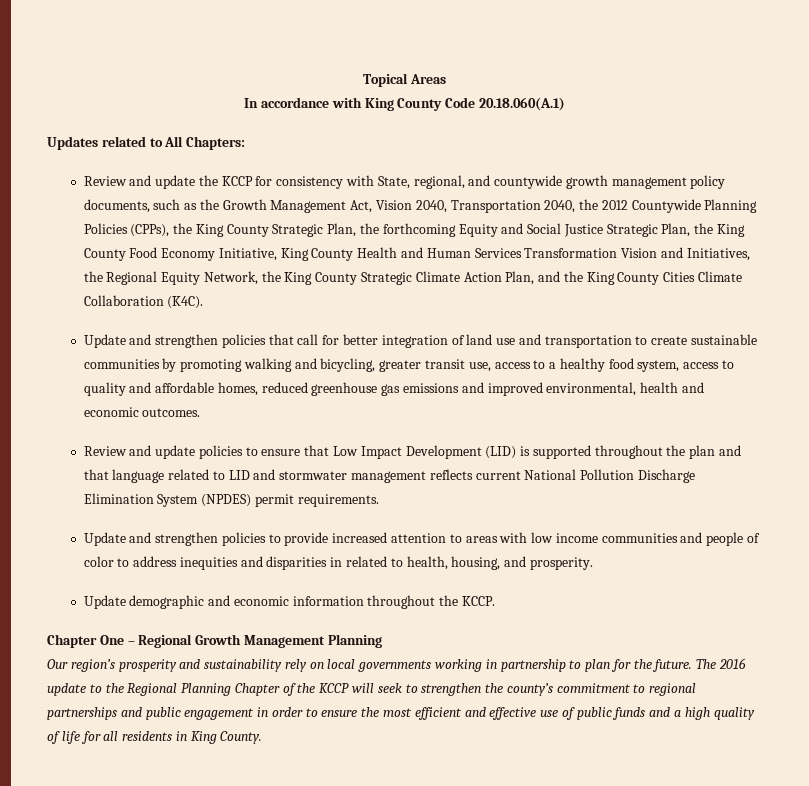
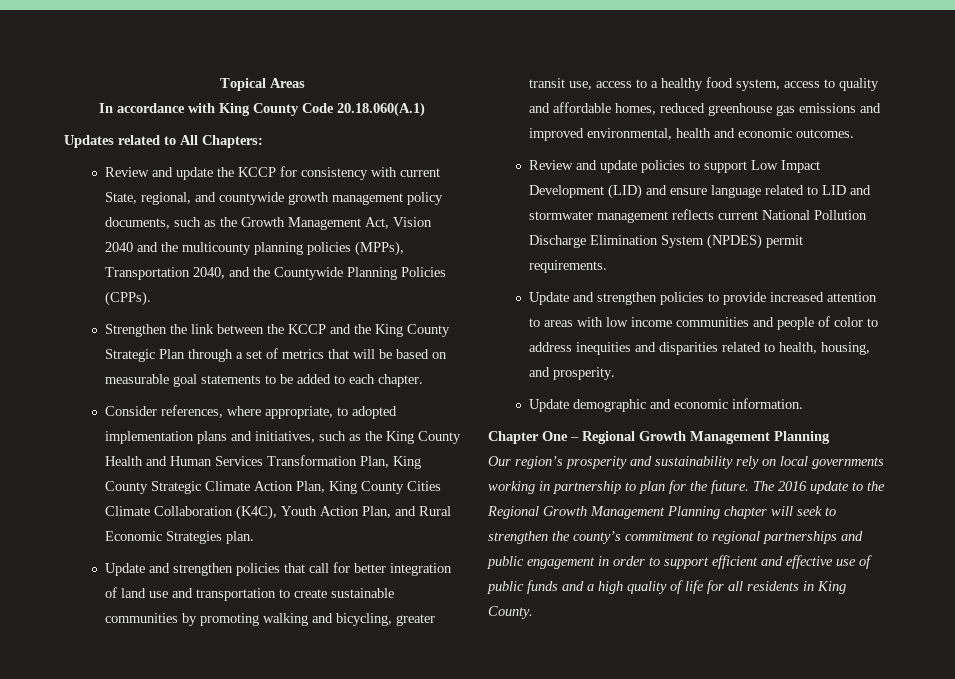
- Review and update the KCCP for consistency with State, regional, and countywide growth management policy documents, such as the Growth Management Act, Vision 2040, Transportation 2040, the 2012 Countywide Planning Policies (CPPs), the King County Strategic Plan, the forthcoming Equity and Social Justice Strategic Plan, the King County Food Economy Initiative, King County Health and Human Services Transformation Vision and Initiatives, the Regional Equity Network, the King County Strategic Climate Action Plan, and the King County Cities Climate Collaboration (K4C).
+ Review and update the KCCP for consistency with current State, regional, and countywide growth management policy documents, such as the Growth Management Act, Vision 2040 and the multicounty planning policies (MPPs), Transportation 2040, and the Countywide Planning Policies (CPPs).
+ Strengthen the link between the KCCP and the King County Strategic Plan through a set of metrics that will be based on measurable goal statements to be added to each chapter.
+ Consider references, where appropriate, to adopted implementation plans and initiatives, such as the King County Health and Human Services Transformation Plan, King County Strategic Climate Action Plan, King County Cities Climate Collaboration (K4C), Youth Action Plan, and Rural Economic Strategies plan.
- Review and update policies to ensure that Low Impact Development (LID) is supported throughout the plan and that language related to LID and stormwater management reflects current National Pollution Discharge Elimination System (NPDES) permit requirements.
+ Review and update policies to support Low Impact Development (LID) and ensure language related to LID and stormwater management reflects current National Pollution Discharge Elimination System (NPDES) permit requirements.
- Update and strengthen policies to provide increased attention to areas with low income communities and people of color to address inequities and disparities in related to health, housing, and prosperity.
+ Update and strengthen policies to provide increased attention to areas with low income communities and people of color to address inequities and disparities related to health, housing, and prosperity.
- Update demographic and economic information throughout the KCCP.
+ Update demographic and economic information.
- The 2016 update to the Regional Planning Chapter of the KCCP will seek to strengthen the county’s commitment to regional partnerships and public engagement in order to ensure the most efficient and effective use of public funds and a high quality of life for all residents in King County.
+ The 2016 update to the Regional Growth Management Planning chapter will seek to strengthen the county’s commitment to regional partnerships and public engagement in order to support efficient and effective use of public funds and a high quality of life for all residents in King County.

